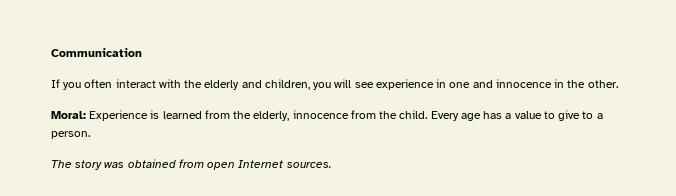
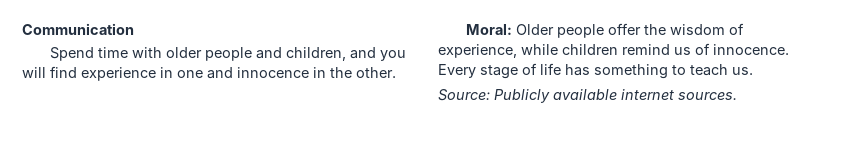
- If you often interact with the elderly and children, you will see experience in one and innocence in the other.
+ Spend time with older people and children, and you will find experience in one and innocence in the other.
- Moral: Experience is learned from the elderly, innocence from the child. Every age has a value to give to a person.
- The story was obtained from open Internet sources.
+ Moral: Older people offer the wisdom of experience, while children remind us of innocence. Every stage of life has something to teach us.
+ Source: Publicly available internet sources.

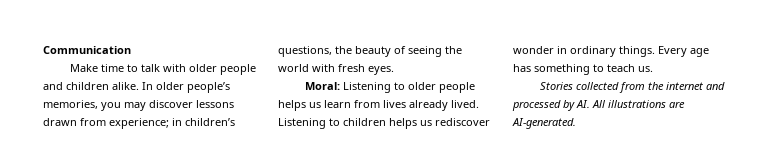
- Spend time with older people and children, and you will find experience in one and innocence in the other.
- Moral: Older people offer the wisdom of experience, while children remind us of innocence. Every stage of life has something to teach us.
+ Make time to talk with older people and children alike. In older people’s memories, you may discover lessons drawn from experience; in children’s questions, the beauty of seeing the world with fresh eyes.
+ Moral: Listening to older people helps us learn from lives already lived. Listening to children helps us rediscover wonder in ordinary things. Every age has something to teach us.
- Source: Publicly available internet sources.
+ Stories collected from the internet and processed by AI. All illustrations are AI-generated.

